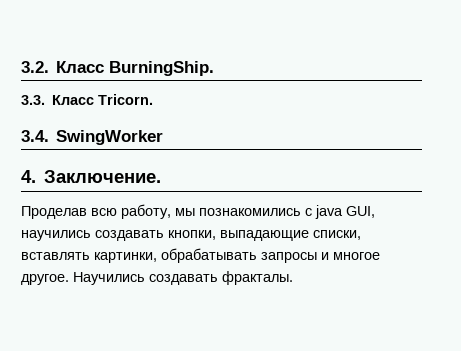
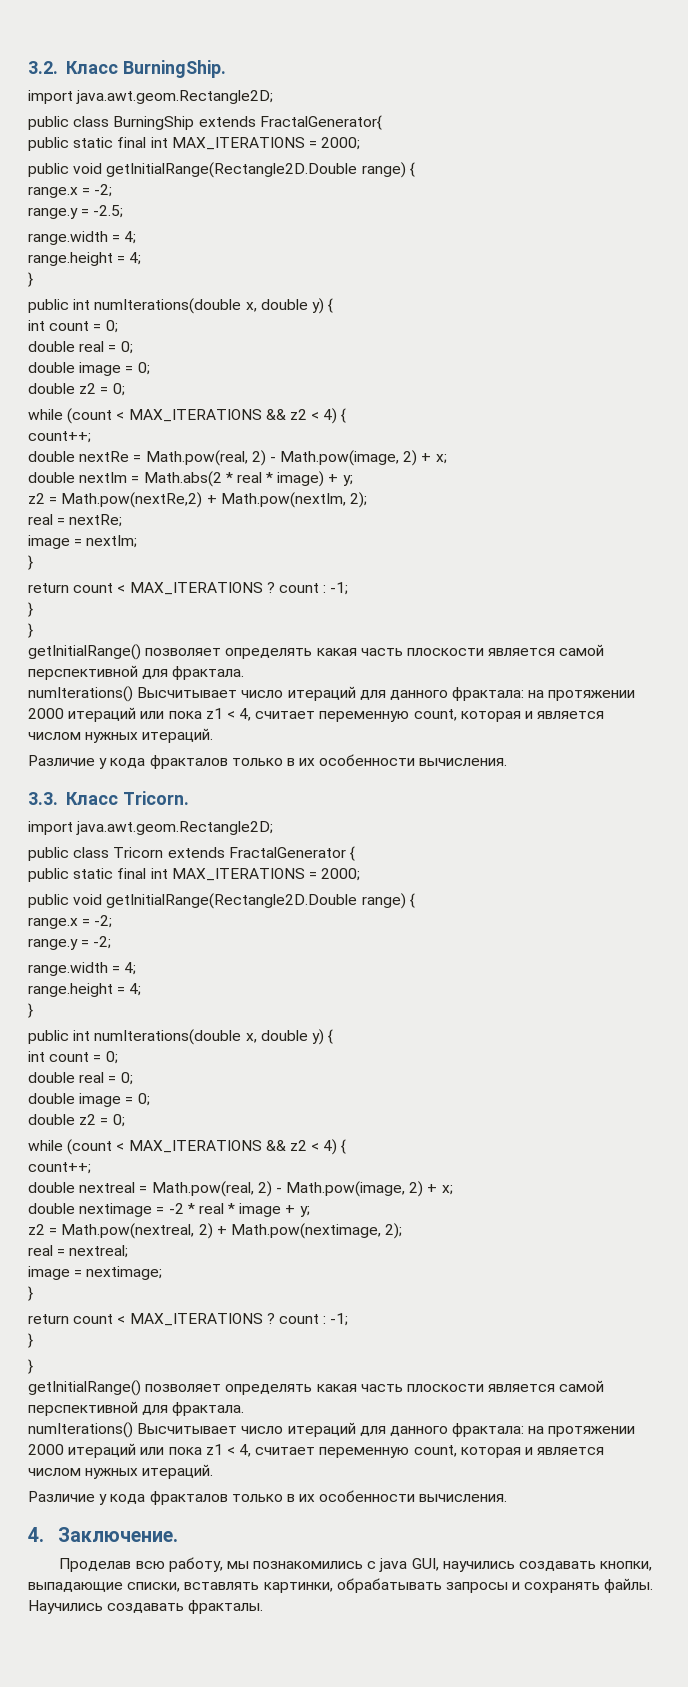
  3.2. Класс BurningShip.
+ import java.awt.geom.Rectangle2D;
+ public class BurningShip extends FractalGenerator{
+ public static final int MAX_ITERATIONS = 2000;
+ public void getInitialRange(Rectangle2D.Double range) {
+ range.x = -2;
+ range.y = -2.5;
+ range.width = 4;
+ range.height = 4;
+ }
+ public int numIterations(double x, double y) {
+ int count = 0;
+ double real = 0;
+ double image = 0;
+ double z2 = 0;
+ while (count < MAX_ITERATIONS && z2 < 4) {
+ count++;
+ double nextRe = Math.pow(real, 2) - Math.pow(image, 2) + x;
+ double nextIm = Math.abs(2 * real * image) + y;
+ z2 = Math.pow(nextRe,2) + Math.pow(nextIm, 2);
+ real = nextRe;
+ image = nextIm;
+ }
+ return count < MAX_ITERATIONS ? count : -1;
+ }
+ }
+ getInitialRange() позволяет определять какая часть плоскости является самой перспективной для фрактала.
+ numIterations() Высчитывает число итераций для данного фрактала: на протяжении 2000 итераций или пока z1 < 4, считает переменную count, которая и является числом нужных итераций.
+ Различие у кода фракталов только в их особенности вычисления.
  3.3. Класс Tricorn.
- 3.4. SwingWorker
+ import java.awt.geom.Rectangle2D;
+ public class Tricorn extends FractalGenerator {
+ public static final int MAX_ITERATIONS = 2000;
+ public void getInitialRange(Rectangle2D.Double range) {
+ range.x = -2;
+ range.y = -2;
+ range.width = 4;
+ range.height = 4;
+ }
+ public int numIterations(double x, double y) {
+ int count = 0;
+ double real = 0;
+ double image = 0;
+ double z2 = 0;
+ while (count < MAX_ITERATIONS && z2 < 4) {
+ count++;
+ double nextreal = Math.pow(real, 2) - Math.pow(image, 2) + x;
+ double nextimage = -2 * real * image + y;
+ z2 = Math.pow(nextreal, 2) + Math.pow(nextimage, 2);
+ real = nextreal;
+ image = nextimage;
+ }
+ return count < MAX_ITERATIONS ? count : -1;
+ }
+ }
+ getInitialRange() позволяет определять какая часть плоскости является самой перспективной для фрактала.
+ numIterations() Высчитывает число итераций для данного фрактала: на протяжении 2000 итераций или пока z1 < 4, считает переменную count, которая и является числом нужных итераций.
+ Различие у кода фракталов только в их особенности вычисления.
- Проделав всю работу, мы познакомились с java GUI, научились создавать кнопки, выпадающие списки, вставлять картинки, обрабатывать запросы и многое другое.
+ Проделав всю работу, мы познакомились с java GUI, научились создавать кнопки, выпадающие списки, вставлять картинки, обрабатывать запросы и сохранять файлы.

